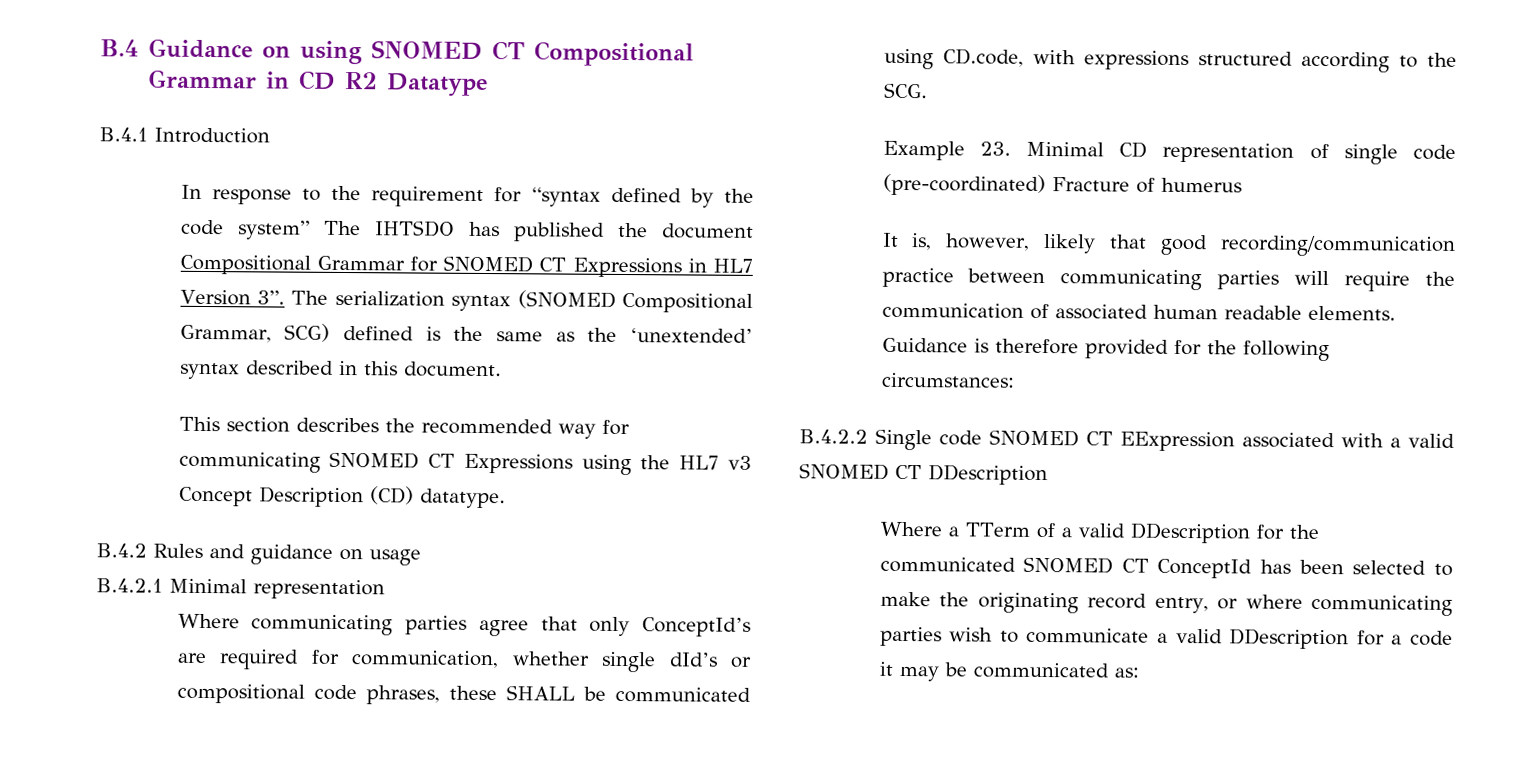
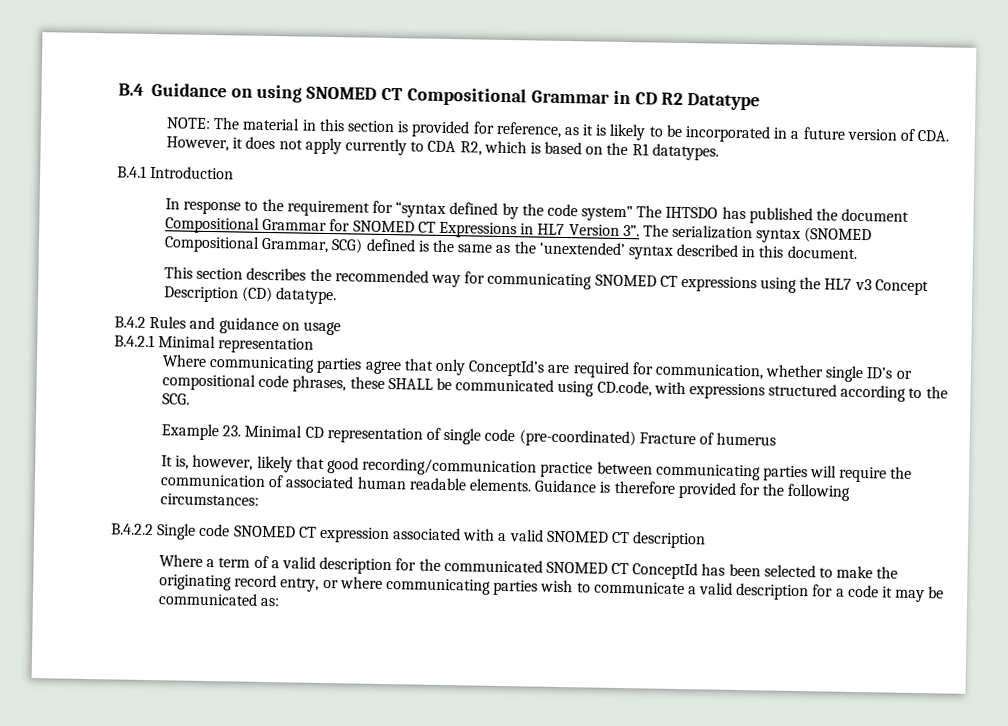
+ NOTE: The material in this section is provided for reference, as it is likely to be incorporated in a future version of CDA. However, it does not apply currently to CDA R2, which is based on the R1 datatypes.
- This section describes the recommended way for communicating SNOMED CT Expressions using the HL7 v3 Concept Description (CD) datatype.
+ This section describes the recommended way for communicating SNOMED CT expressions using the HL7 v3 Concept Description (CD) datatype.
- Where communicating parties agree that only ConceptId’s are required for communication, whether single dId’s or compositional code phrases, these SHALL be communicated using CD.code, with expressions structured according to the SCG.
+ Where communicating parties agree that only ConceptId’s are required for communication, whether single ID’s or compositional code phrases, these SHALL be communicated using CD.code, with expressions structured according to the SCG.
- B.4.2.2 Single code SNOMED CT EExpression associated with a valid SNOMED CT DDescription
+ B.4.2.2 Single code SNOMED CT expression associated with a valid SNOMED CT description
- Where a TTerm of a valid DDescription for the communicated SNOMED CT ConceptId has been selected to make the originating record entry, or where communicating parties wish to communicate a valid DDescription for a code it may be communicated as:
+ Where a term of a valid description for the communicated SNOMED CT ConceptId has been selected to make the originating record entry, or where communicating parties wish to communicate a valid description for a code it may be communicated as:

